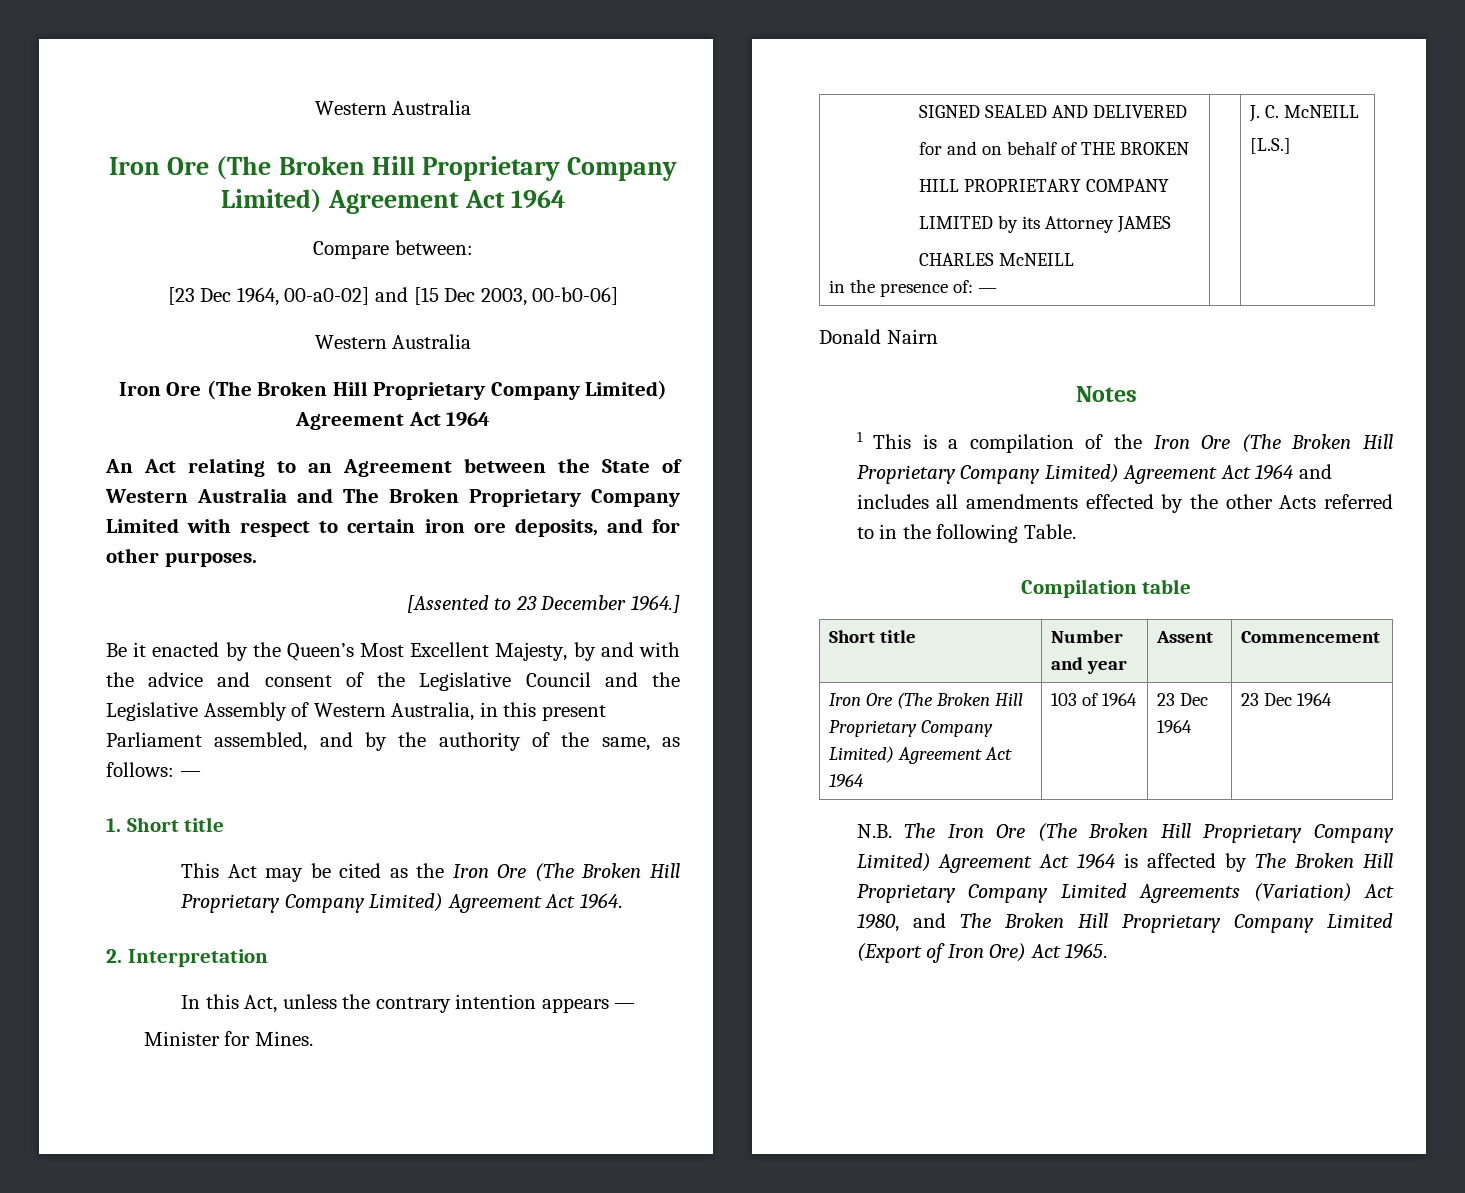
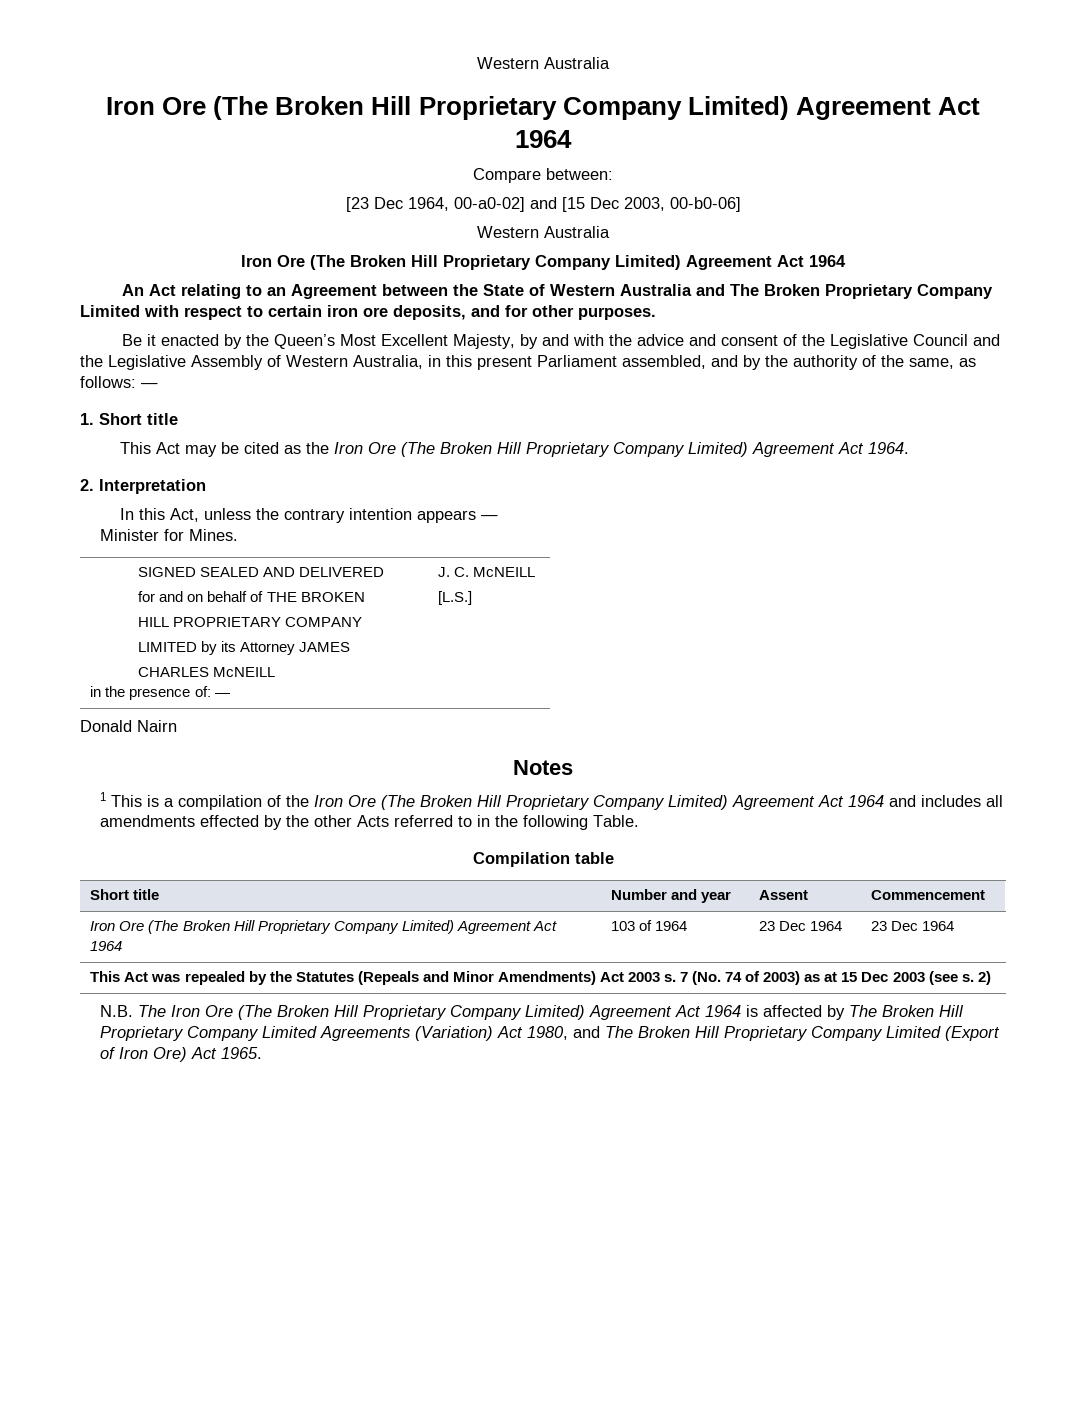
- [Assented to 23 December 1964.]
+ This Act was repealed by the Statutes (Repeals and Minor Amendments) Act 2003 s. 7 (No. 74 of 2003) as at 15 Dec 2003 (see s. 2)

